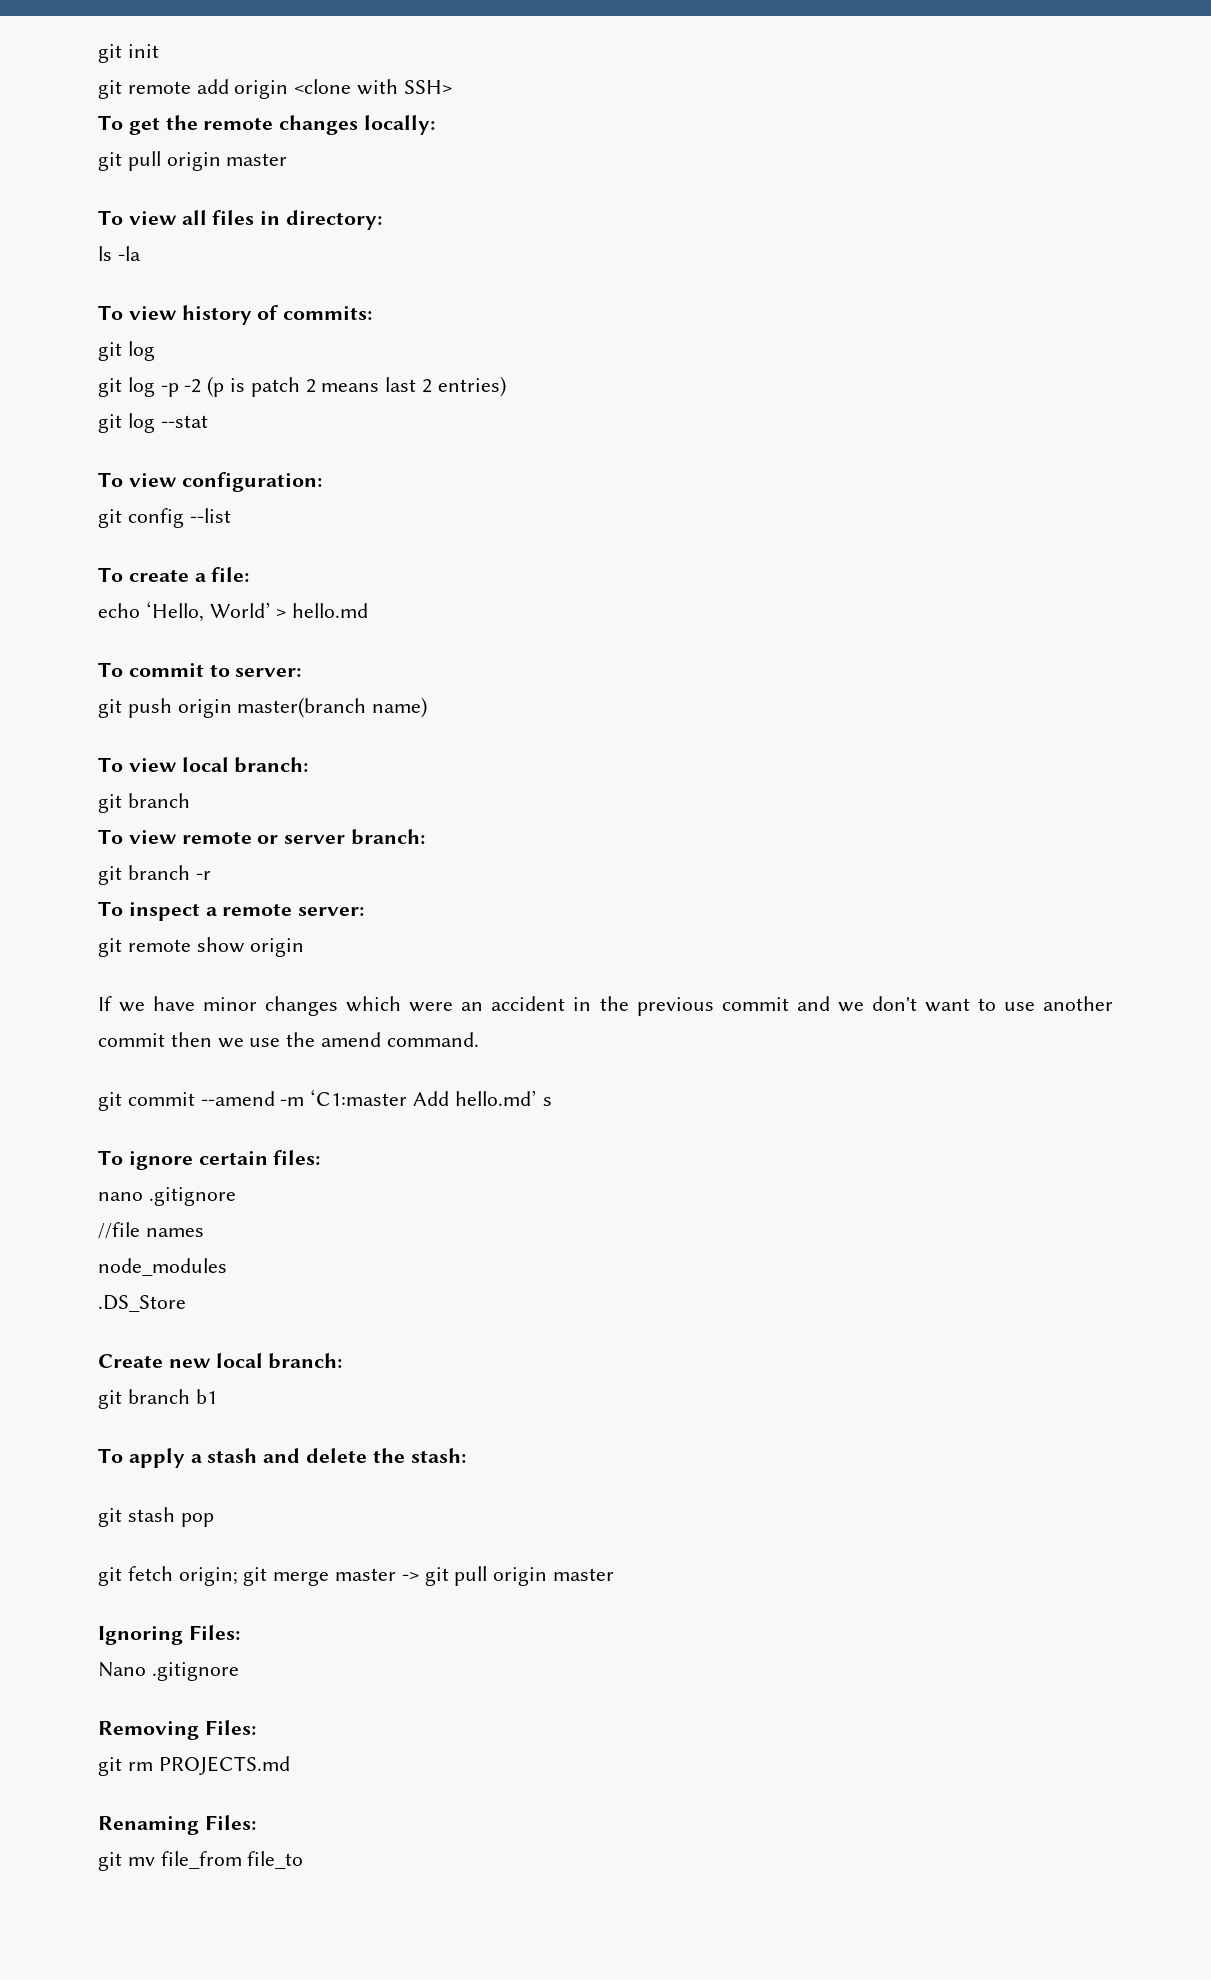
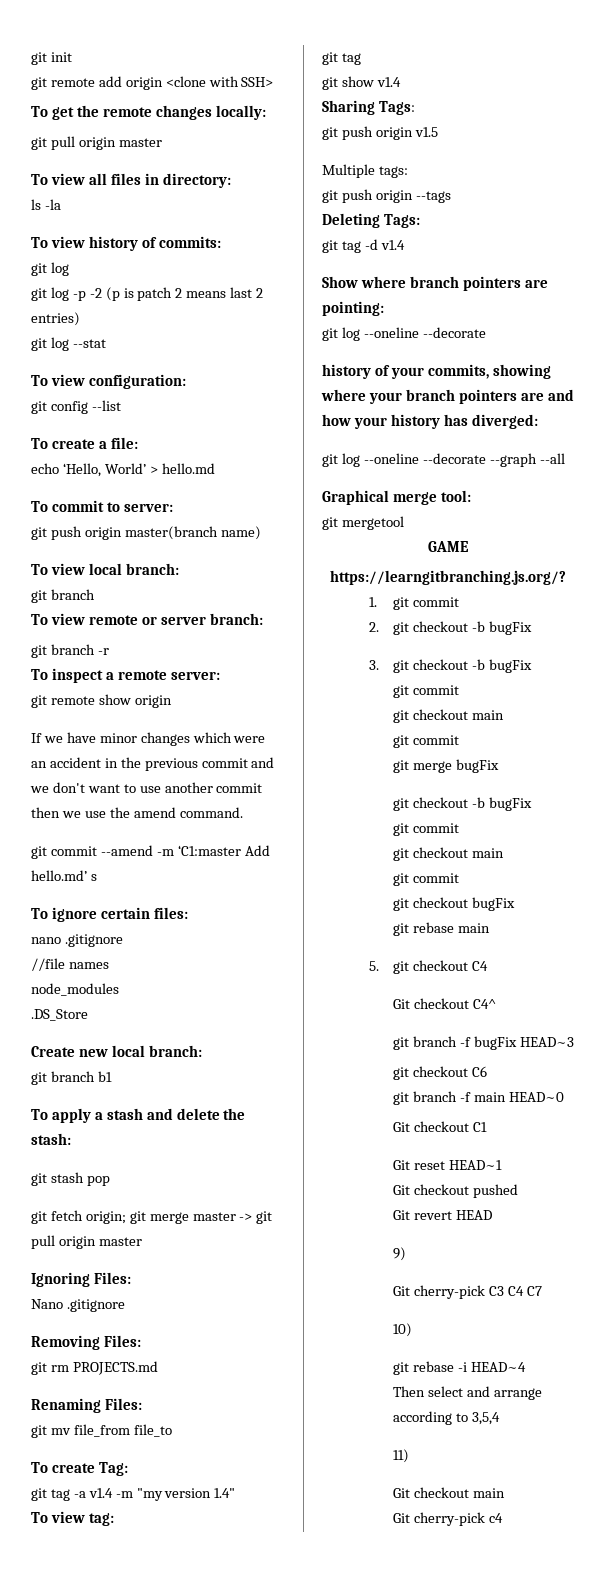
+ To create Tag:
+ git tag -a v1.4 -m "my version 1.4"
+ To view tag:
+ git tag
+ git show v1.4
+ Sharing Tags:
+ git push origin v1.5
+ Multiple tags:
+ git push origin --tags
+ Deleting Tags:
+ git tag -d v1.4
+ Show where branch pointers are pointing:
+ git log --oneline --decorate
+ history of your commits, showing where your branch pointers are and how your history has diverged:
+ git log --oneline --decorate --graph --all
+ Graphical merge tool:
+ git mergetool
+ GAME
+ https://learngitbranching.js.org/?
+ 1. git commit
+ 2. git checkout -b bugFix
+ 3. git checkout -b bugFix
+ git commit
+ git checkout main
+ git commit
+ git merge bugFix
+ git checkout -b bugFix
+ git commit
+ git checkout main
+ git commit
+ git checkout bugFix
+ git rebase main
+ 5. git checkout C4
+ Git checkout C4^
+ git branch -f bugFix HEAD~3
+ git checkout C6
+ git branch -f main HEAD~0
+ Git checkout C1
+ Git reset HEAD~1
+ Git checkout pushed
+ Git revert HEAD
+ 9)
+ Git cherry-pick C3 C4 C7
+ 10)
+ git rebase -i HEAD~4
+ Then select and arrange according to 3,5,4
+ 11)
+ Git checkout main
+ Git cherry-pick c4

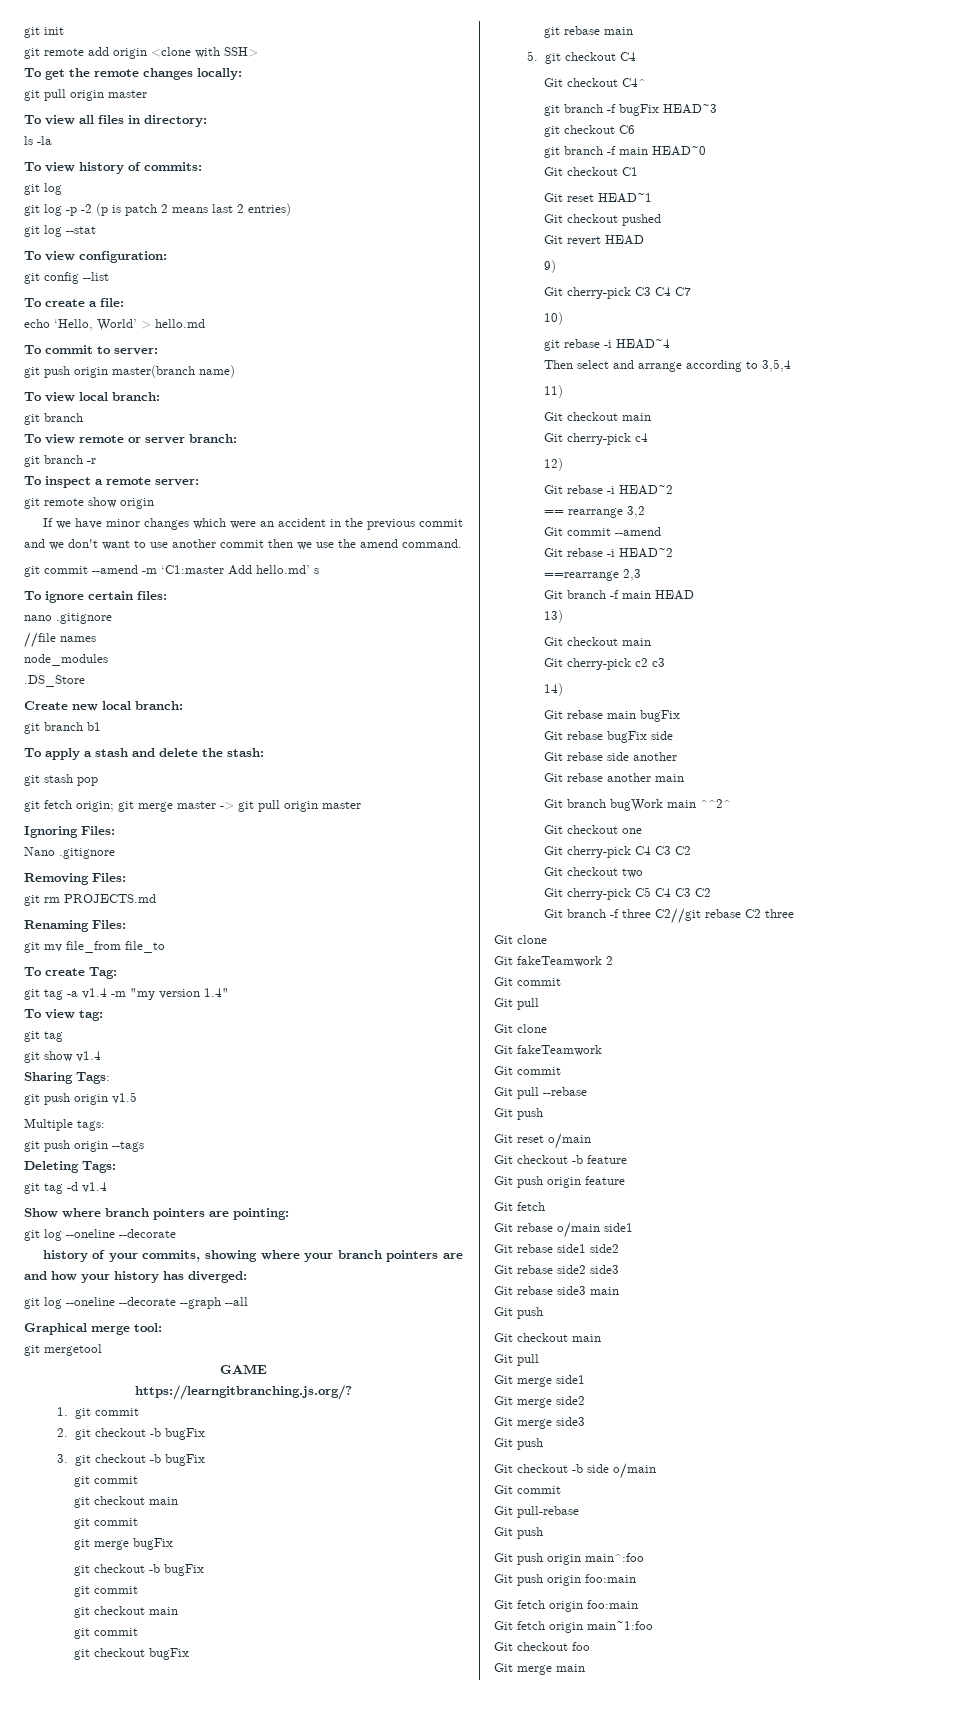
+ 12)
+ Git rebase -i HEAD~2
+ == rearrange 3,2
+ Git commit --amend
+ Git rebase -i HEAD~2
+ ==rearrange 2,3
+ Git branch -f main HEAD
+ 13)
+ Git checkout main
+ Git cherry-pick c2 c3
+ 14)
+ Git rebase main bugFix
+ Git rebase bugFix side
+ Git rebase side another
+ Git rebase another main
+ Git branch bugWork main ^^2^
+ Git checkout one
+ Git cherry-pick C4 C3 C2
+ Git checkout two
+ Git cherry-pick C5 C4 C3 C2
+ Git branch -f three C2//git rebase C2 three
+ Git clone
+ Git fakeTeamwork 2
+ Git commit
+ Git pull
+ Git clone
+ Git fakeTeamwork
+ Git commit
+ Git pull --rebase
+ Git push
+ Git reset o/main
+ Git checkout -b feature
+ Git push origin feature
+ Git fetch
+ Git rebase o/main side1
+ Git rebase side1 side2
+ Git rebase side2 side3
+ Git rebase side3 main
+ Git push
+ Git checkout main
+ Git pull
+ Git merge side1
+ Git merge side2
+ Git merge side3
+ Git push
+ Git checkout -b side o/main
+ Git commit
+ Git pull-rebase
+ Git push
+ Git push origin main^:foo
+ Git push origin foo:main
+ Git fetch origin foo:main
+ Git fetch origin main~1:foo
+ Git checkout foo
+ Git merge main

